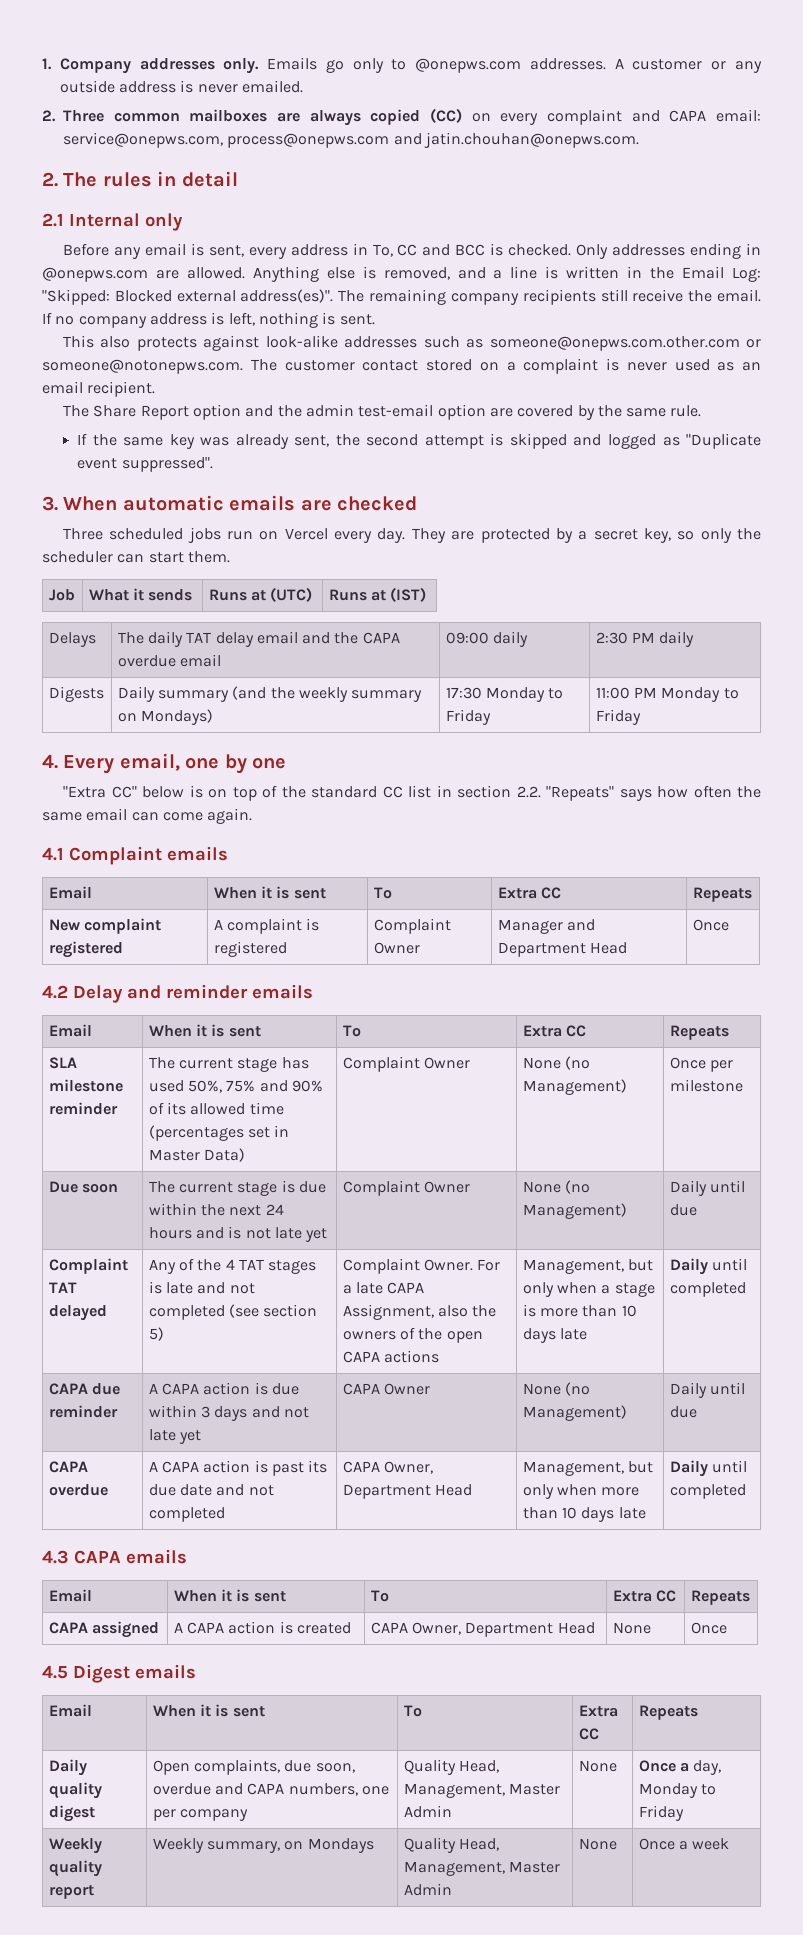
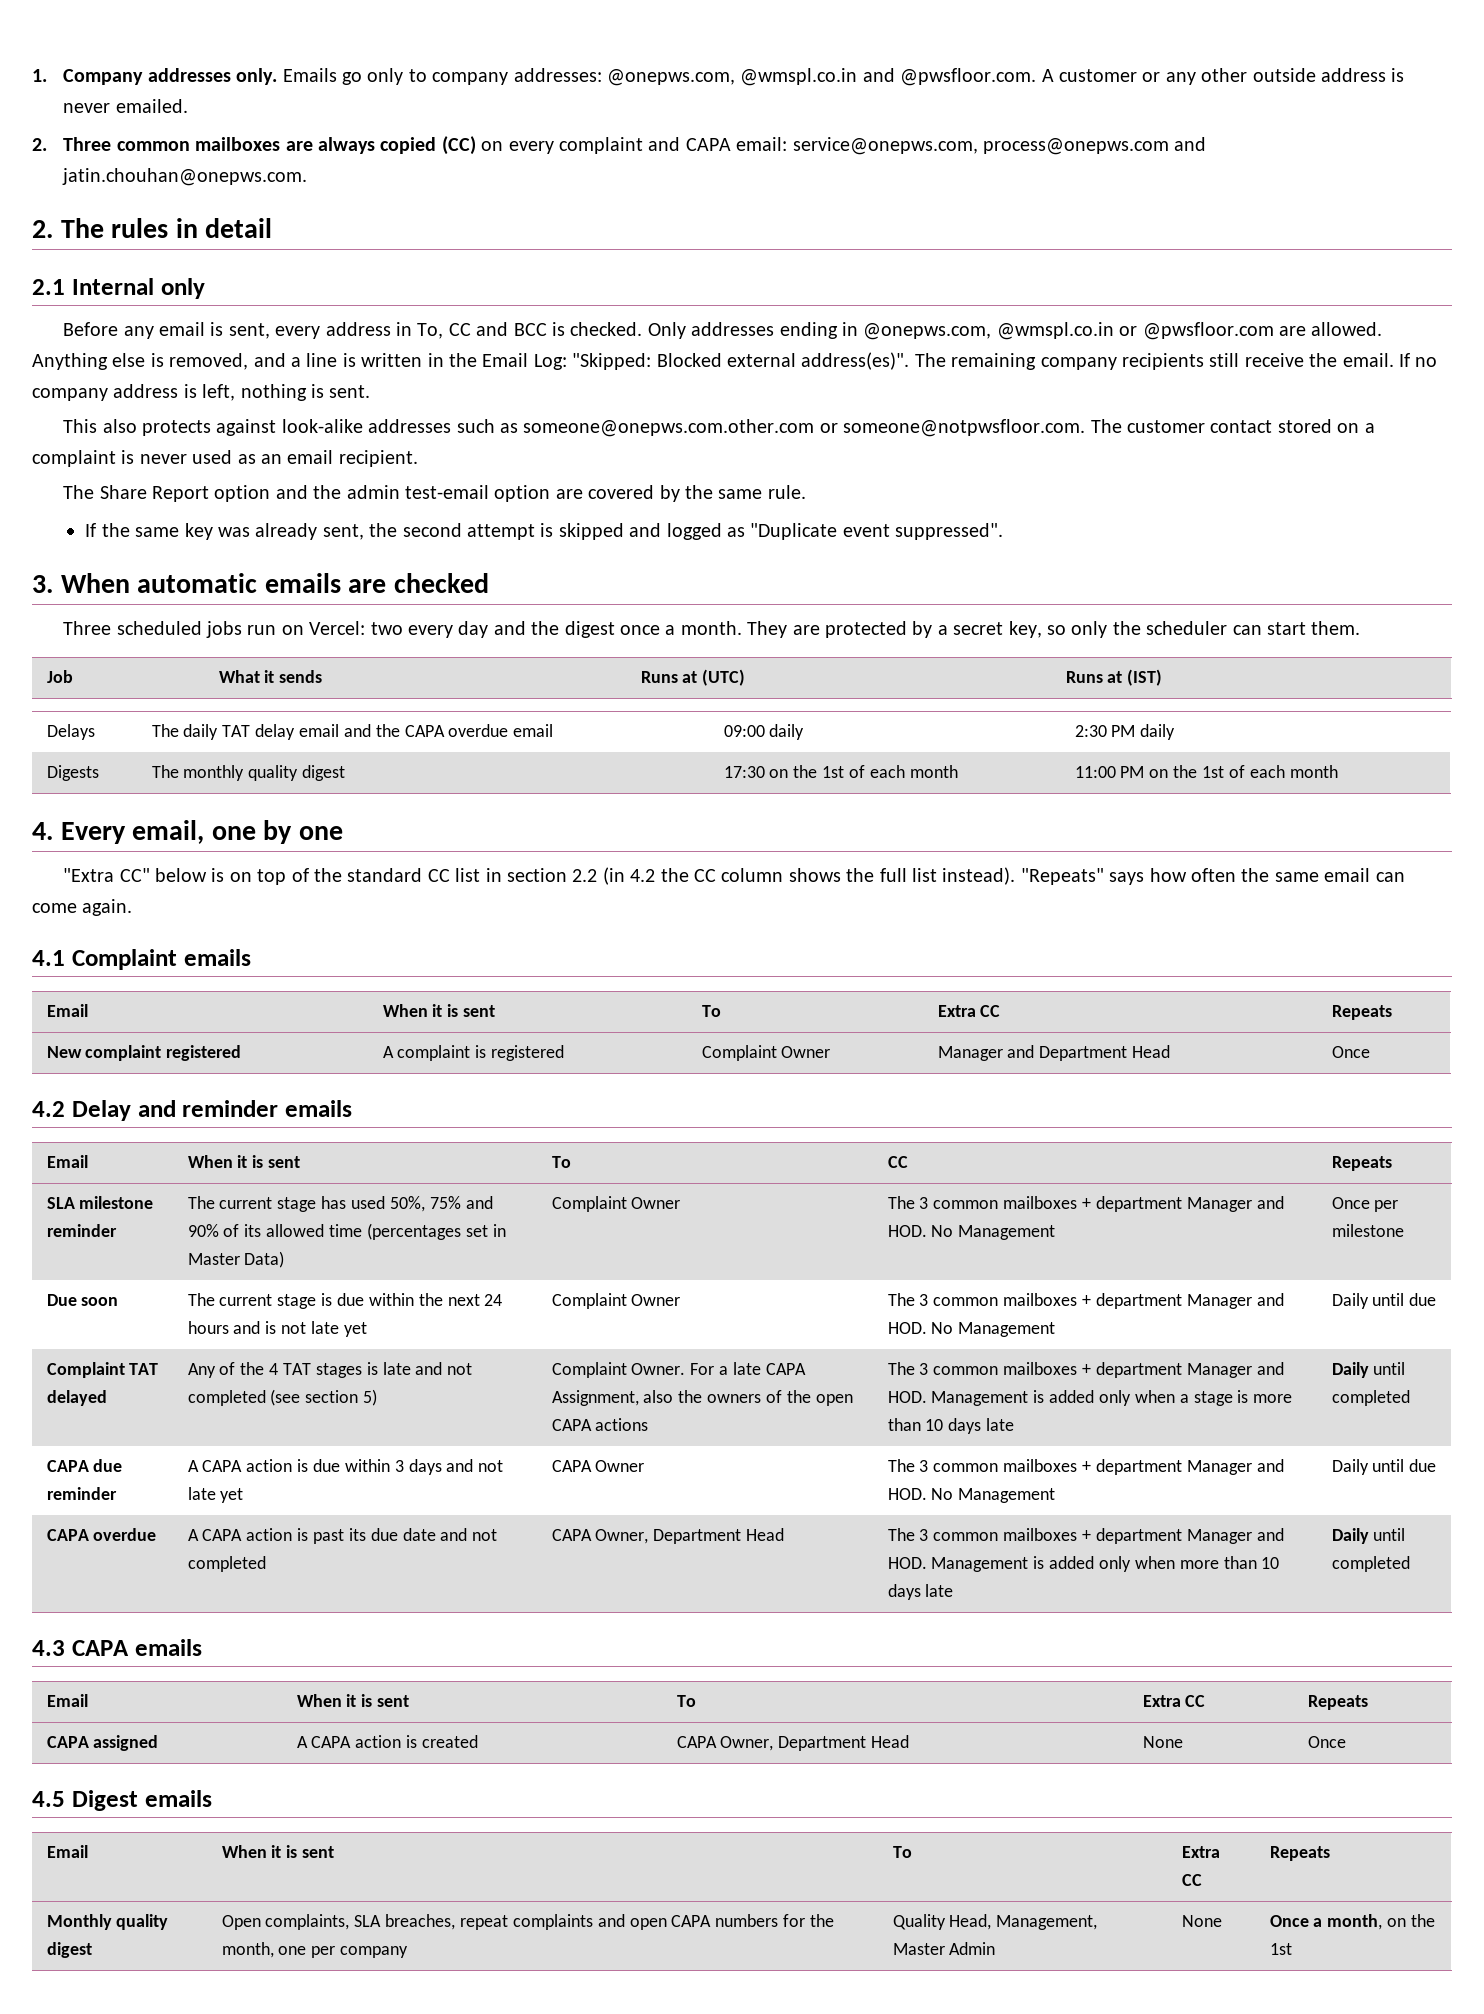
- Emails go only to @onepws.com addresses. A customer or any outside address is never emailed.
+ Emails go only to company addresses: @onepws.com, @wmspl.co.in and @pwsfloor.com. A customer or any other outside address is never emailed.
- Only addresses ending in @onepws.com are allowed.
+ Only addresses ending in @onepws.com, @wmspl.co.in or @pwsfloor.com are allowed.
- This also protects against look-alike addresses such as someone@onepws.com.other.com or someone@notonepws.com. The customer contact stored on a complaint is never used as an email recipient.
+ This also protects against look-alike addresses such as someone@onepws.com.other.com or someone@notpwsfloor.com. The customer contact stored on a complaint is never used as an email recipient.
- Three scheduled jobs run on Vercel every day.
+ Three scheduled jobs run on Vercel: two every day and the digest once a month.
- Digests | Daily summary (and the weekly summary on Mondays) | 17:30 Monday to Friday | 11:00 PM Monday to Friday
+ Digests | The monthly quality digest | 17:30 on the 1st of each month | 11:00 PM on the 1st of each month
- "Extra CC" below is on top of the standard CC list in section 2.2. "Repeats" says how often the same email can come again.
+ "Extra CC" below is on top of the standard CC list in section 2.2 (in 4.2 the CC column shows the full list instead). "Repeats" says how often the same email can come again.
  4.2 Delay and reminder emails
- Email | When it is sent | To | Extra CC | Repeats
+ Email | When it is sent | To | CC | Repeats
- SLA milestone reminder | The current stage has used 50%, 75% and 90% of its allowed time (percentages set in Master Data) | Complaint Owner | None (no Management) | Once per milestone
+ SLA milestone reminder | The current stage has used 50%, 75% and 90% of its allowed time (percentages set in Master Data) | Complaint Owner | The 3 common mailboxes + department Manager and HOD. No Management | Once per milestone
- Due soon | The current stage is due within the next 24 hours and is not late yet | Complaint Owner | None (no Management) | Daily until due
+ Due soon | The current stage is due within the next 24 hours and is not late yet | Complaint Owner | The 3 common mailboxes + department Manager and HOD. No Management | Daily until due
- Management, but only when a stage is more than 10 days late
+ The 3 common mailboxes + department Manager and HOD. Management is added only when a stage is more than 10 days late
- CAPA due reminder | A CAPA action is due within 3 days and not late yet | CAPA Owner | None (no Management) | Daily until due
+ CAPA due reminder | A CAPA action is due within 3 days and not late yet | CAPA Owner | The 3 common mailboxes + department Manager and HOD. No Management | Daily until due
- CAPA overdue | A CAPA action is past its due date and not completed | CAPA Owner, Department Head | Management, but only when more than 10 days late | Daily until completed
+ CAPA overdue | A CAPA action is past its due date and not completed | CAPA Owner, Department Head | The 3 common mailboxes + department Manager and HOD. Management is added only when more than 10 days late | Daily until completed
- Daily quality digest | Open complaints, due soon, overdue and CAPA numbers, one per company | Quality Head, Management, Master Admin | None | Once a day, Monday to Friday
- Weekly quality report | Weekly summary, on Mondays | Quality Head, Management, Master Admin | None | Once a week
+ Monthly quality digest | Open complaints, SLA breaches, repeat complaints and open CAPA numbers for the month, one per company | Quality Head, Management, Master Admin | None | Once a month, on the 1st

